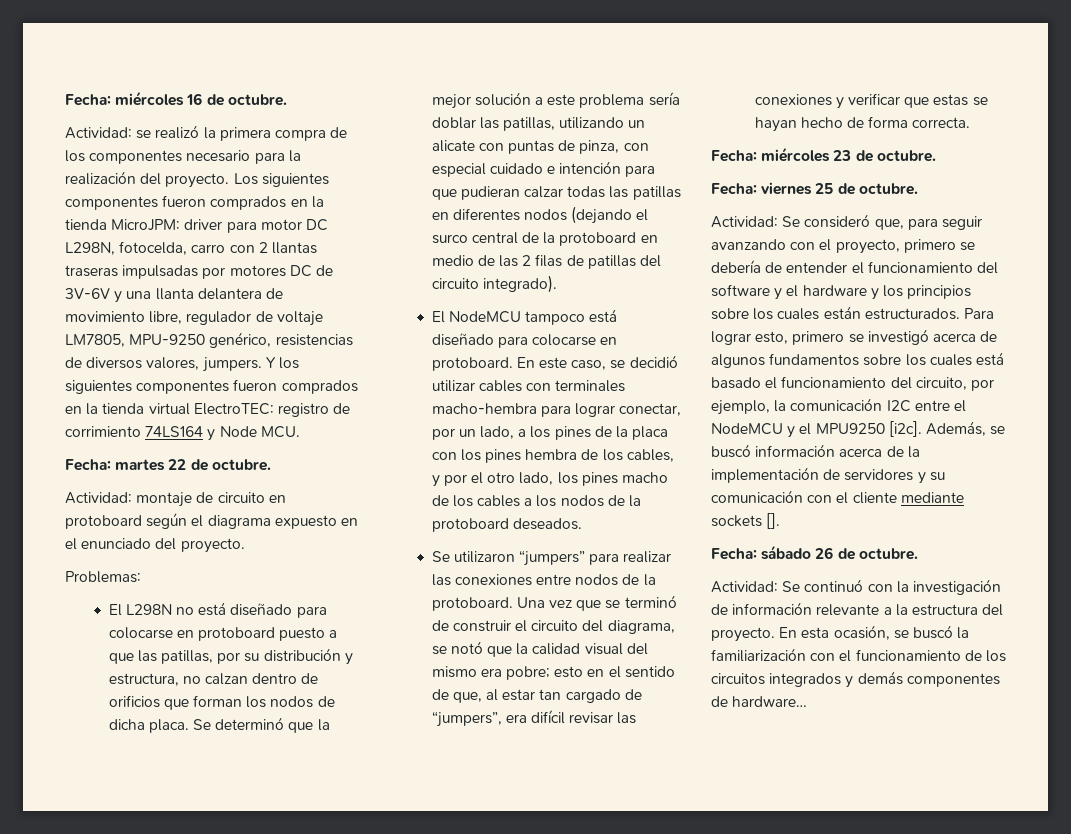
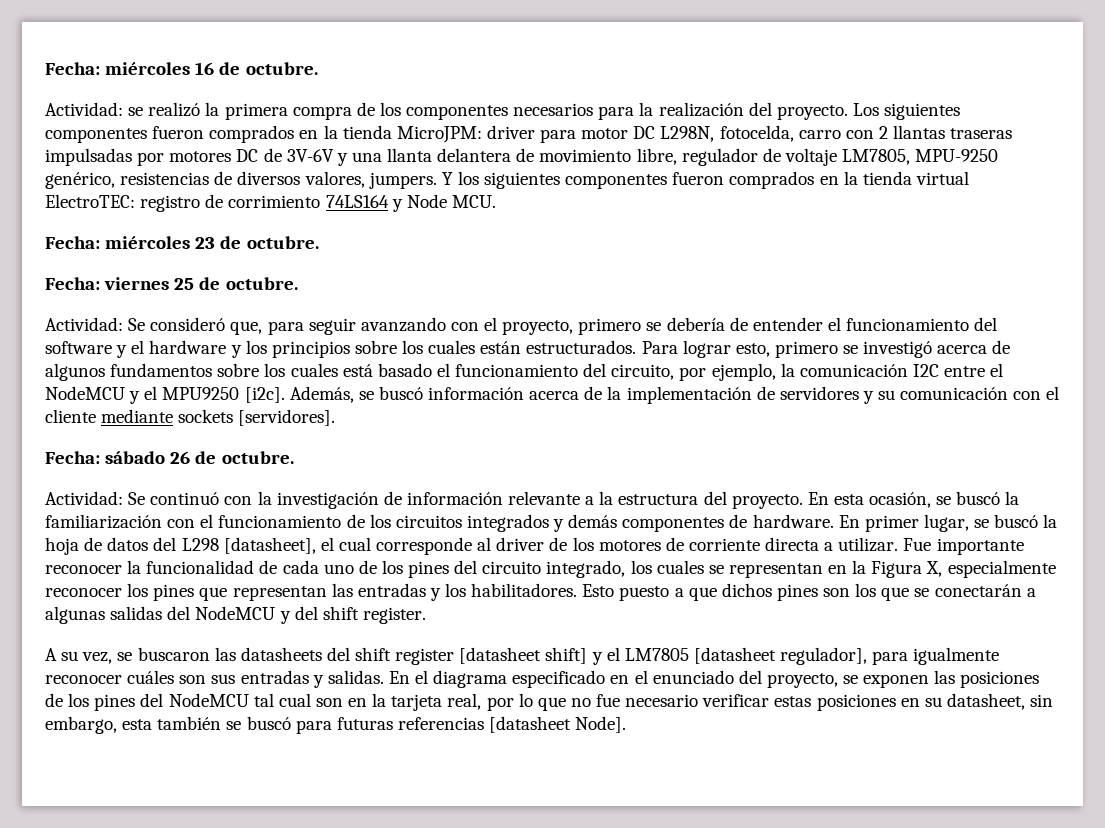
- Actividad: se realizó la primera compra de los componentes necesario para la realización del proyecto.
+ Actividad: se realizó la primera compra de los componentes necesarios para la realización del proyecto.
- Fecha: martes 22 de octubre.
- Actividad: montaje de circuito en protoboard según el diagrama expuesto en el enunciado del proyecto.
- Problemas:
- El L298N no está diseñado para colocarse en protoboard puesto a que las patillas, por su distribución y estructura, no calzan dentro de orificios que forman los nodos de dicha placa. Se determinó que la mejor solución a este problema sería doblar las patillas, utilizando un alicate con puntas de pinza, con especial cuidado e intención para que pudieran calzar todas las patillas en diferentes nodos (dejando el surco central de la protoboard en medio de las 2 filas de patillas del circuito integrado).
- El NodeMCU tampoco está diseñado para colocarse en protoboard. En este caso, se decidió utilizar cables con terminales macho-hembra para lograr conectar, por un lado, a los pines de la placa con los pines hembra de los cables, y por el otro lado, los pines macho de los cables a los nodos de la protoboard deseados.
- Se utilizaron “jumpers” para realizar las conexiones entre nodos de la protoboard. Una vez que se terminó de construir el circuito del diagrama, se notó que la calidad visual del mismo era pobre; esto en el sentido de que, al estar tan cargado de “jumpers”, era difícil revisar las conexiones y verificar que estas se hayan hecho de forma correcta.
- Además, se buscó información acerca de la implementación de servidores y su comunicación con el cliente mediante sockets [].
+ Además, se buscó información acerca de la implementación de servidores y su comunicación con el cliente mediante sockets [servidores].
- En esta ocasión, se buscó la familiarización con el funcionamiento de los circuitos integrados y demás componentes de hardware…
+ En esta ocasión, se buscó la familiarización con el funcionamiento de los circuitos integrados y demás componentes de hardware. En primer lugar, se buscó la hoja de datos del L298 [datasheet], el cual corresponde al driver de los motores de corriente directa a utilizar. Fue importante reconocer la funcionalidad de cada uno de los pines del circuito integrado, los cuales se representan en la Figura X, especialmente reconocer los pines que representan las entradas y los habilitadores. Esto puesto a que dichos pines son los que se conectarán a algunas salidas del NodeMCU y del shift register.
+ A su vez, se buscaron las datasheets del shift register [datasheet shift] y el LM7805 [datasheet regulador], para igualmente reconocer cuáles son sus entradas y salidas. En el diagrama especificado en el enunciado del proyecto, se exponen las posiciones de los pines del NodeMCU tal cual son en la tarjeta real, por lo que no fue necesario verificar estas posiciones en su datasheet, sin embargo, esta también se buscó para futuras referencias [datasheet Node].

